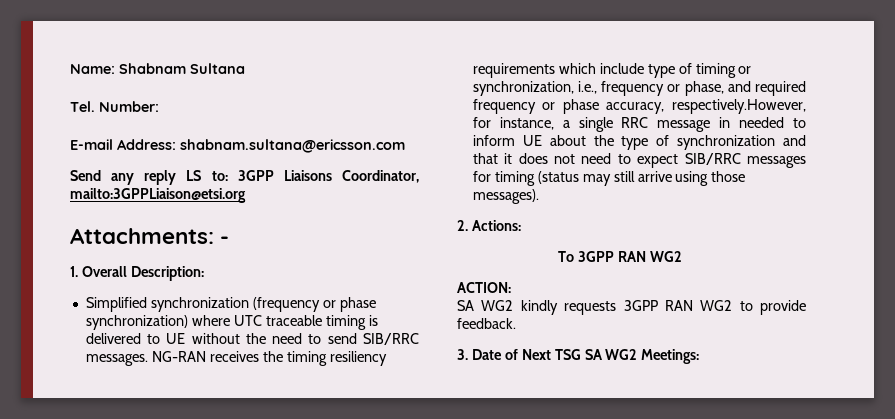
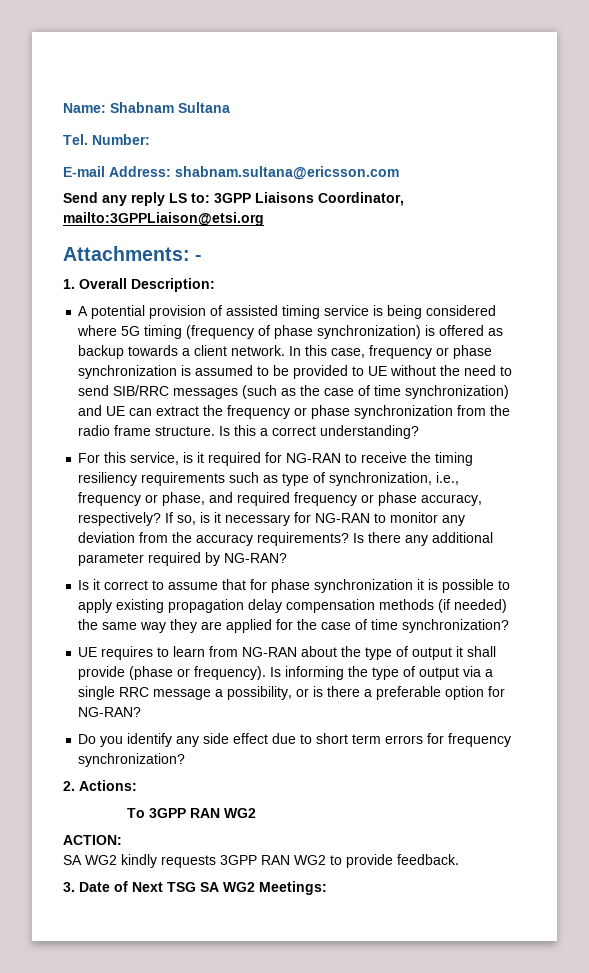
- Simplified synchronization (frequency or phase synchronization) where UTC traceable timing is delivered to UE without the need to send SIB/RRC messages. NG-RAN receives the timing resiliency requirements which include type of timing or synchronization, i.e., frequency or phase, and required frequency or phase accuracy, respectively.However, for instance, a single RRC message in needed to inform UE about the type of synchronization and that it does not need to expect SIB/RRC messages for timing (status may still arrive using those messages).
+ A potential provision of assisted timing service is being considered where 5G timing (frequency of phase synchronization) is offered as backup towards a client network. In this case, frequency or phase synchronization is assumed to be provided to UE without the need to send SIB/RRC messages (such as the case of time synchronization) and UE can extract the frequency or phase synchronization from the radio frame structure. Is this a correct understanding?
+ For this service, is it required for NG-RAN to receive the timing resiliency requirements such as type of synchronization, i.e., frequency or phase, and required frequency or phase accuracy, respectively? If so, is it necessary for NG-RAN to monitor any deviation from the accuracy requirements? Is there any additional parameter required by NG-RAN?
+ Is it correct to assume that for phase synchronization it is possible to apply existing propagation delay compensation methods (if needed) the same way they are applied for the case of time synchronization?
+ UE requires to learn from NG-RAN about the type of output it shall provide (phase or frequency). Is informing the type of output via a single RRC message a possibility, or is there a preferable option for NG-RAN?
+ Do you identify any side effect due to short term errors for frequency synchronization?

